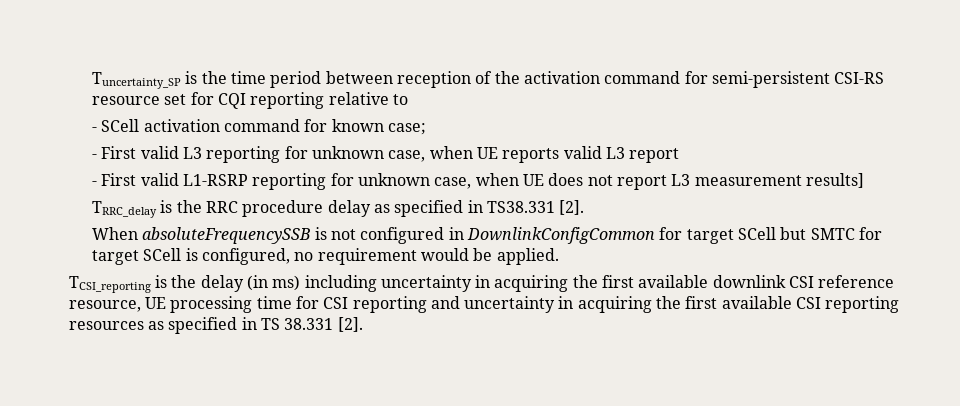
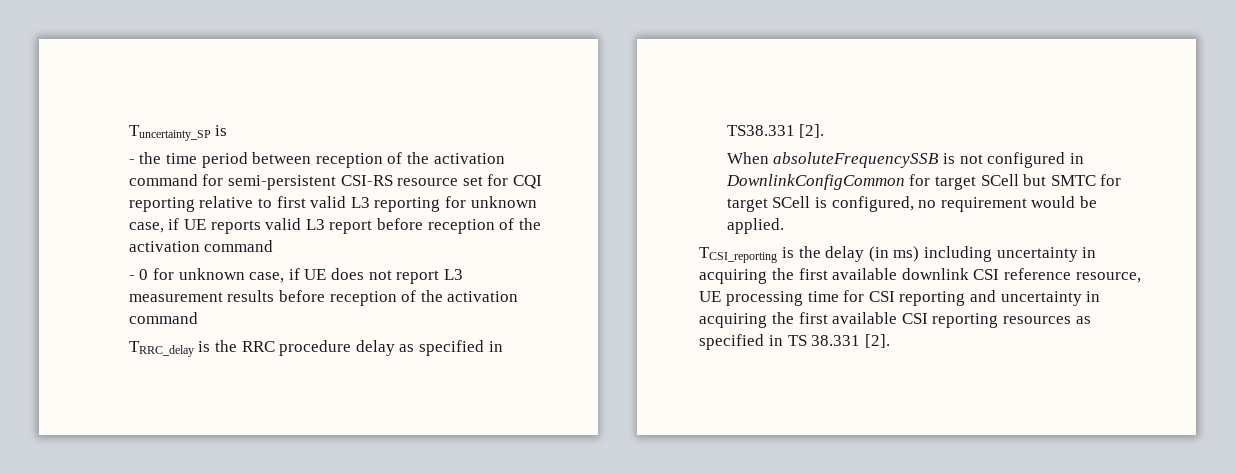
- Tuncertainty_SP is the time period between reception of the activation command for semi-persistent CSI-RS resource set for CQI reporting relative to
- - SCell activation command for known case;
- - First valid L3 reporting for unknown case, when UE reports valid L3 report
- - First valid L1-RSRP reporting for unknown case, when UE does not report L3 measurement results]
+ Tuncertainty_SP is
+ - the time period between reception of the activation command for semi-persistent CSI-RS resource set for CQI reporting relative to first valid L3 reporting for unknown case, if UE reports valid L3 report before reception of the activation command
+ - 0 for unknown case, if UE does not report L3 measurement results before reception of the activation command

